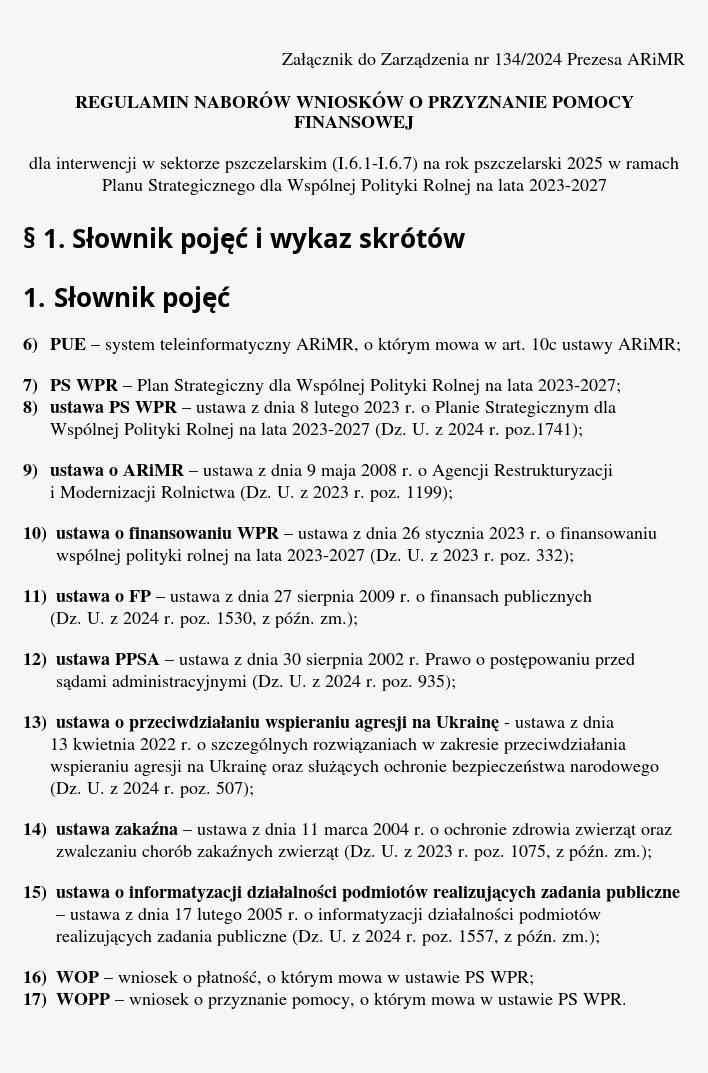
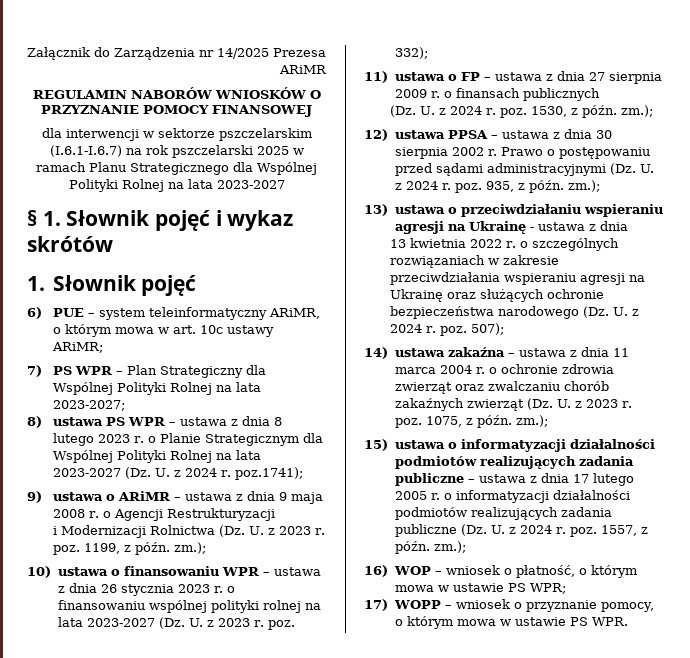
- Załącznik do Zarządzenia nr 134/2024 Prezesa ARiMR
+ Załącznik do Zarządzenia nr 14/2025 Prezesa ARiMR
- i Modernizacji Rolnictwa (Dz. U. z 2023 r. poz. 1199);
+ i Modernizacji Rolnictwa (Dz. U. z 2023 r. poz. 1199, z późn. zm.);
- Prawo o postępowaniu przed sądami administracyjnymi (Dz. U. z 2024 r. poz. 935);
+ Prawo o postępowaniu przed sądami administracyjnymi (Dz. U. z 2024 r. poz. 935, z późn. zm.);

